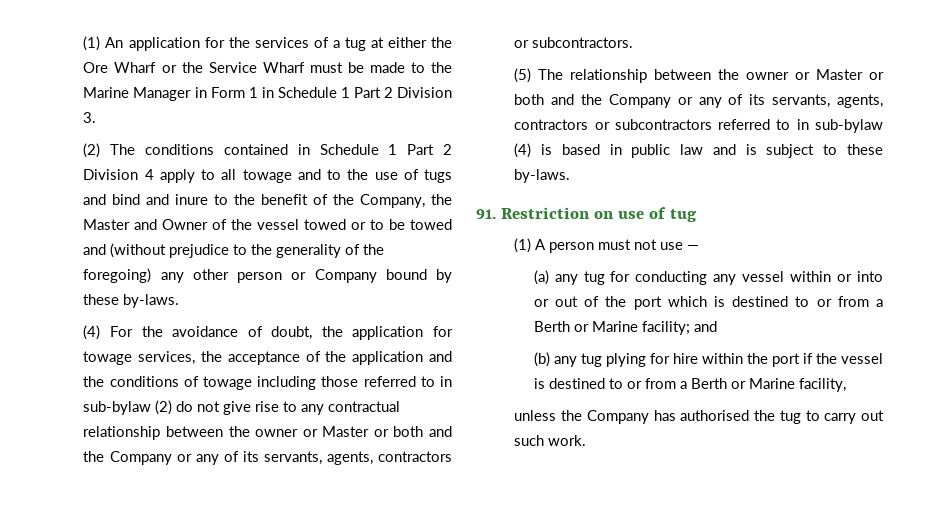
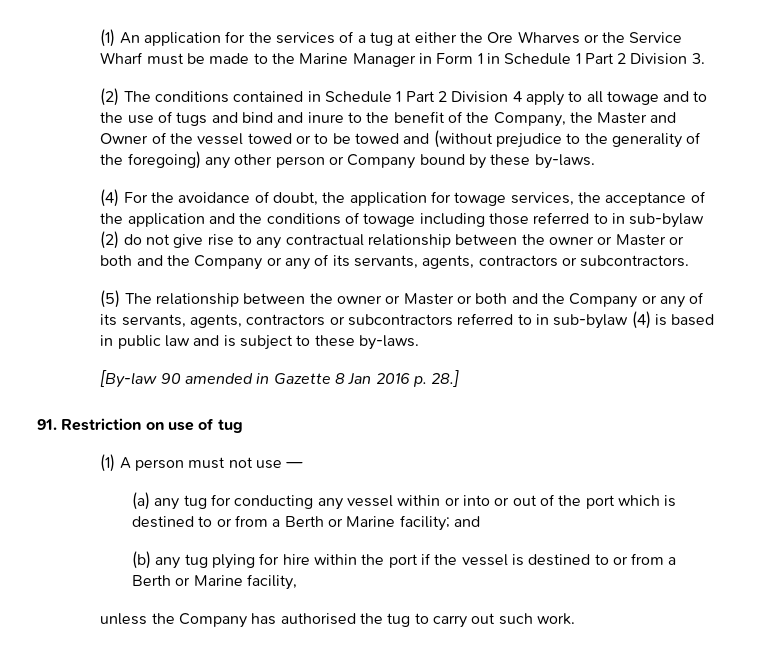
- (1) An application for the services of a tug at either the Ore Wharf or the Service Wharf must be made to the Marine Manager in Form 1 in Schedule 1 Part 2 Division 3.
+ (1) An application for the services of a tug at either the Ore Wharves or the Service Wharf must be made to the Marine Manager in Form 1 in Schedule 1 Part 2 Division 3.
+ [By-law 90 amended in Gazette 8 Jan 2016 p. 28.]

